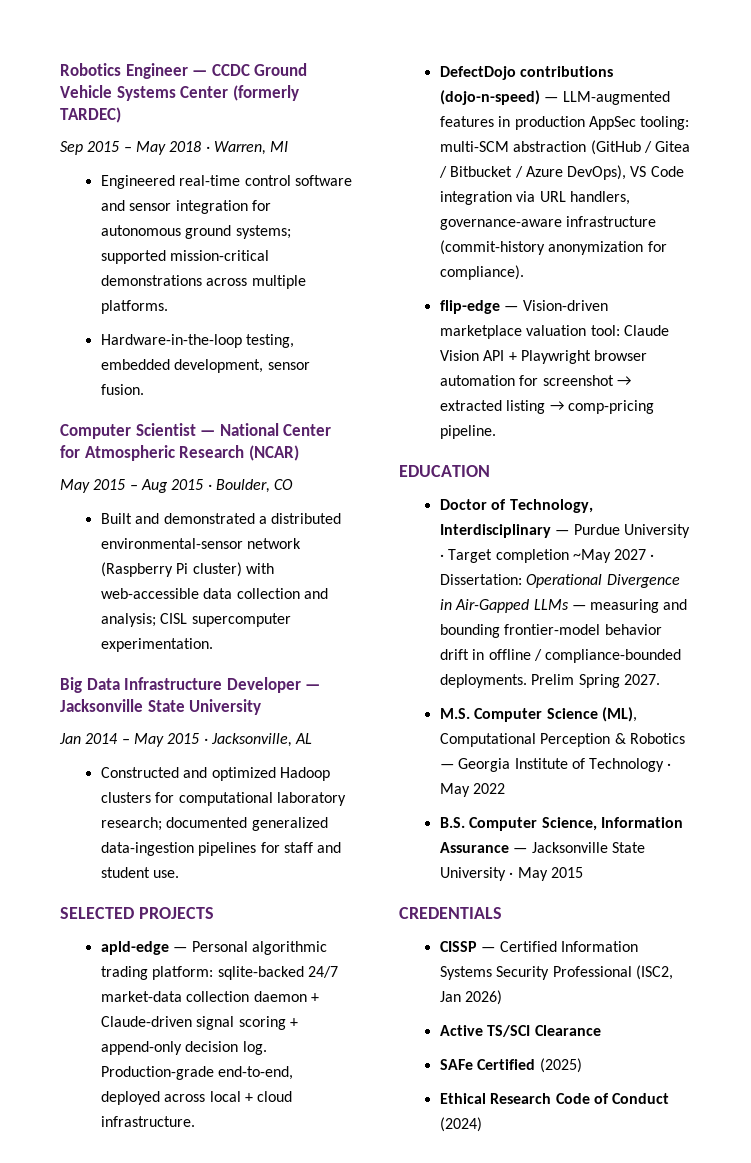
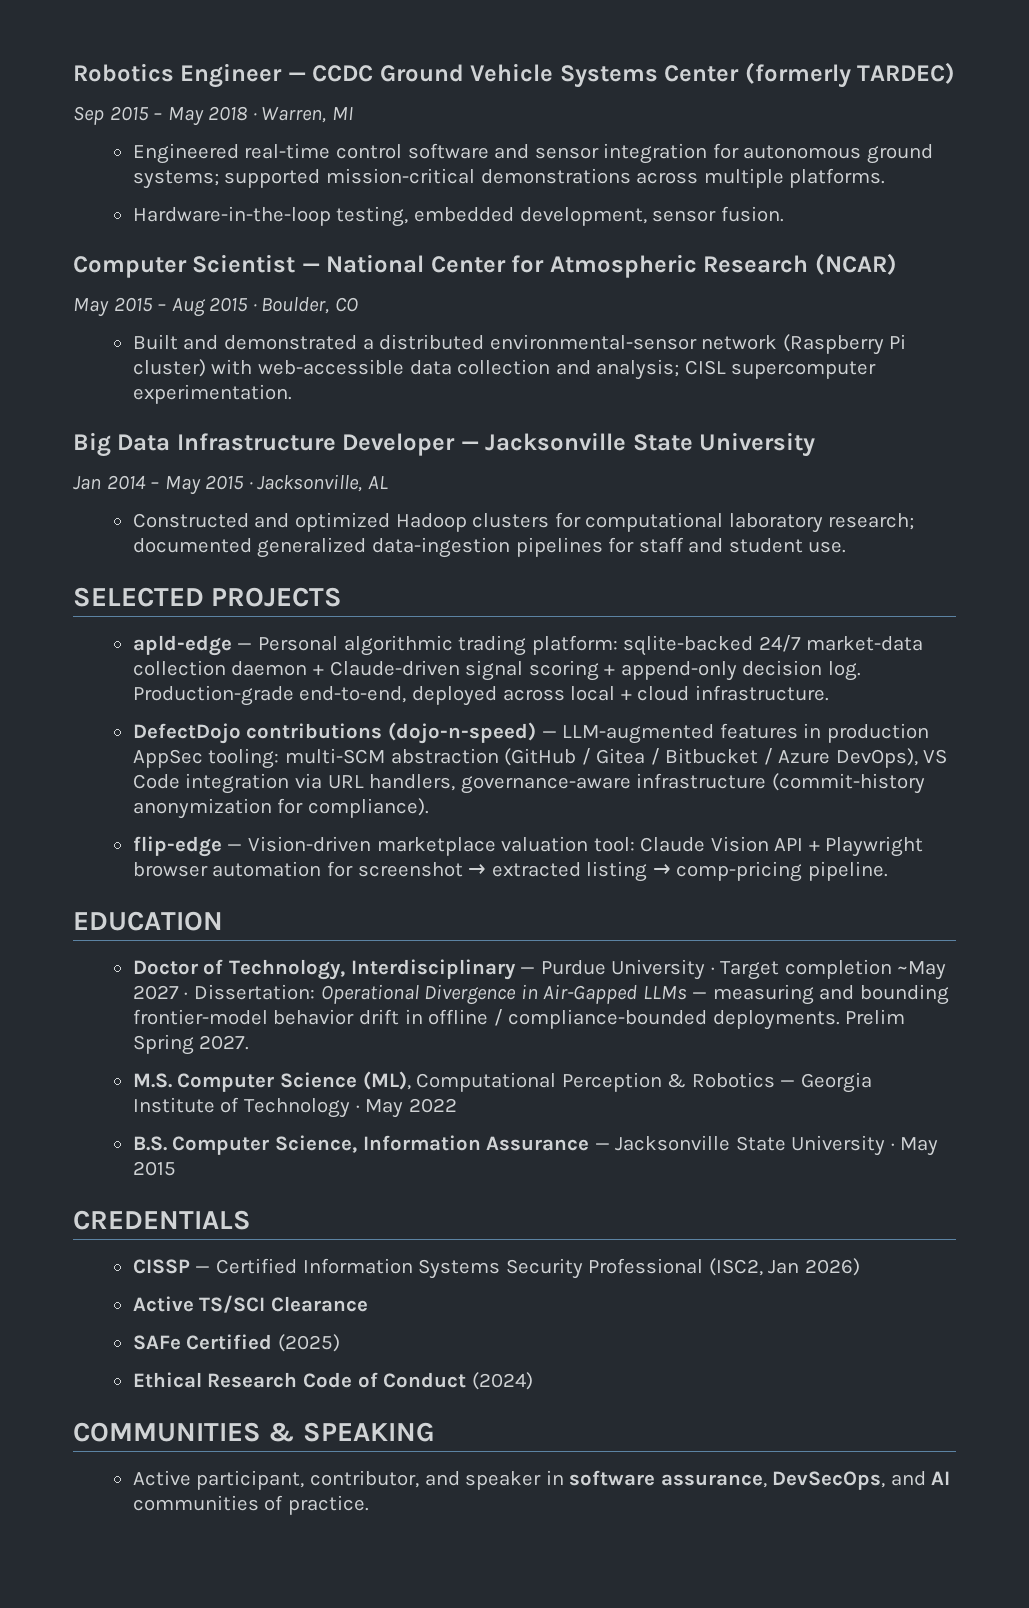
+ COMMUNITIES & SPEAKING
+ Active participant, contributor, and speaker in software assurance, DevSecOps, and AI communities of practice.

